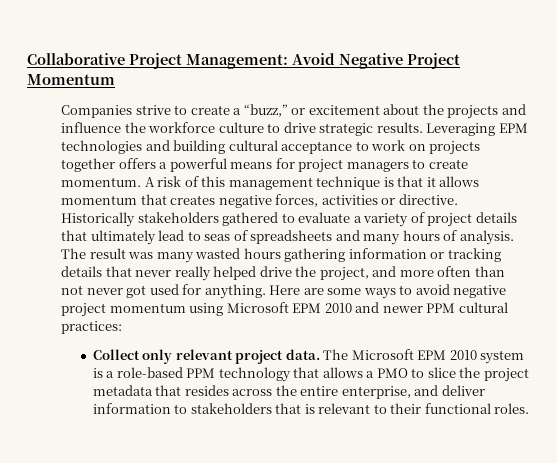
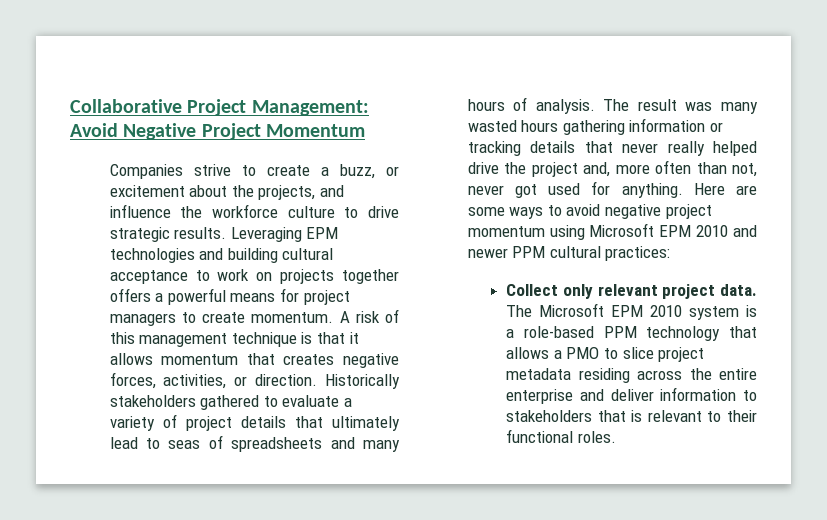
- Companies strive to create a “buzz,” or excitement about the projects and influence the workforce culture to drive strategic results.
+ Companies strive to create a buzz, or excitement about the projects, and influence the workforce culture to drive strategic results.
- A risk of this management technique is that it allows momentum that creates negative forces, activities or directive.
+ A risk of this management technique is that it allows momentum that creates negative forces, activities, or direction.
- The result was many wasted hours gathering information or tracking details that never really helped drive the project, and more often than not never got used for anything.
+ The result was many wasted hours gathering information or tracking details that never really helped drive the project and, more often than not, never got used for anything.
- The Microsoft EPM 2010 system is a role-based PPM technology that allows a PMO to slice the project metadata that resides across the entire enterprise, and deliver information to stakeholders that is relevant to their functional roles.
+ The Microsoft EPM 2010 system is a role-based PPM technology that allows a PMO to slice project metadata residing across the entire enterprise and deliver information to stakeholders that is relevant to their functional roles.

